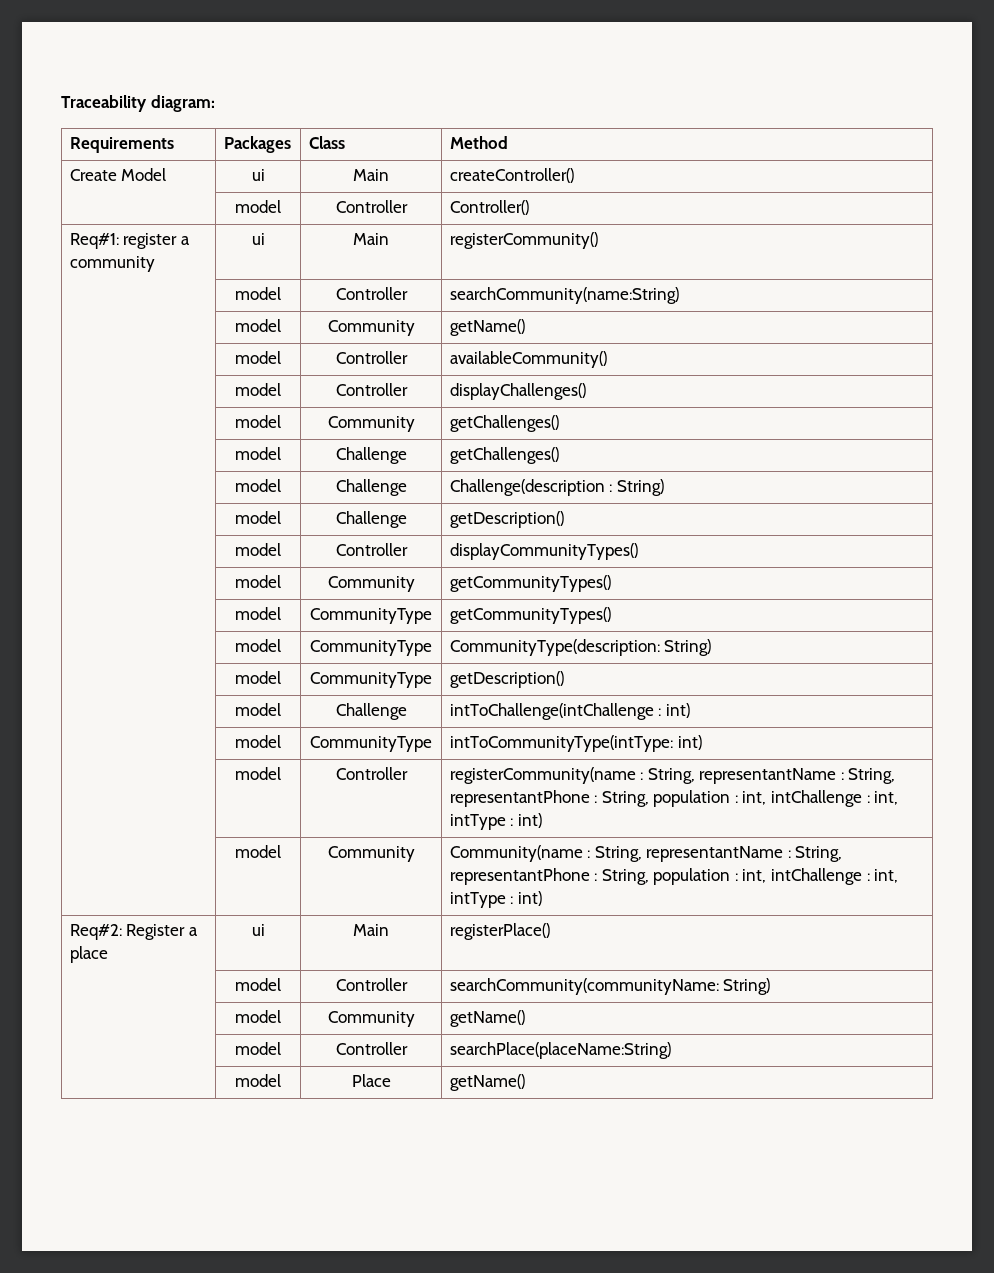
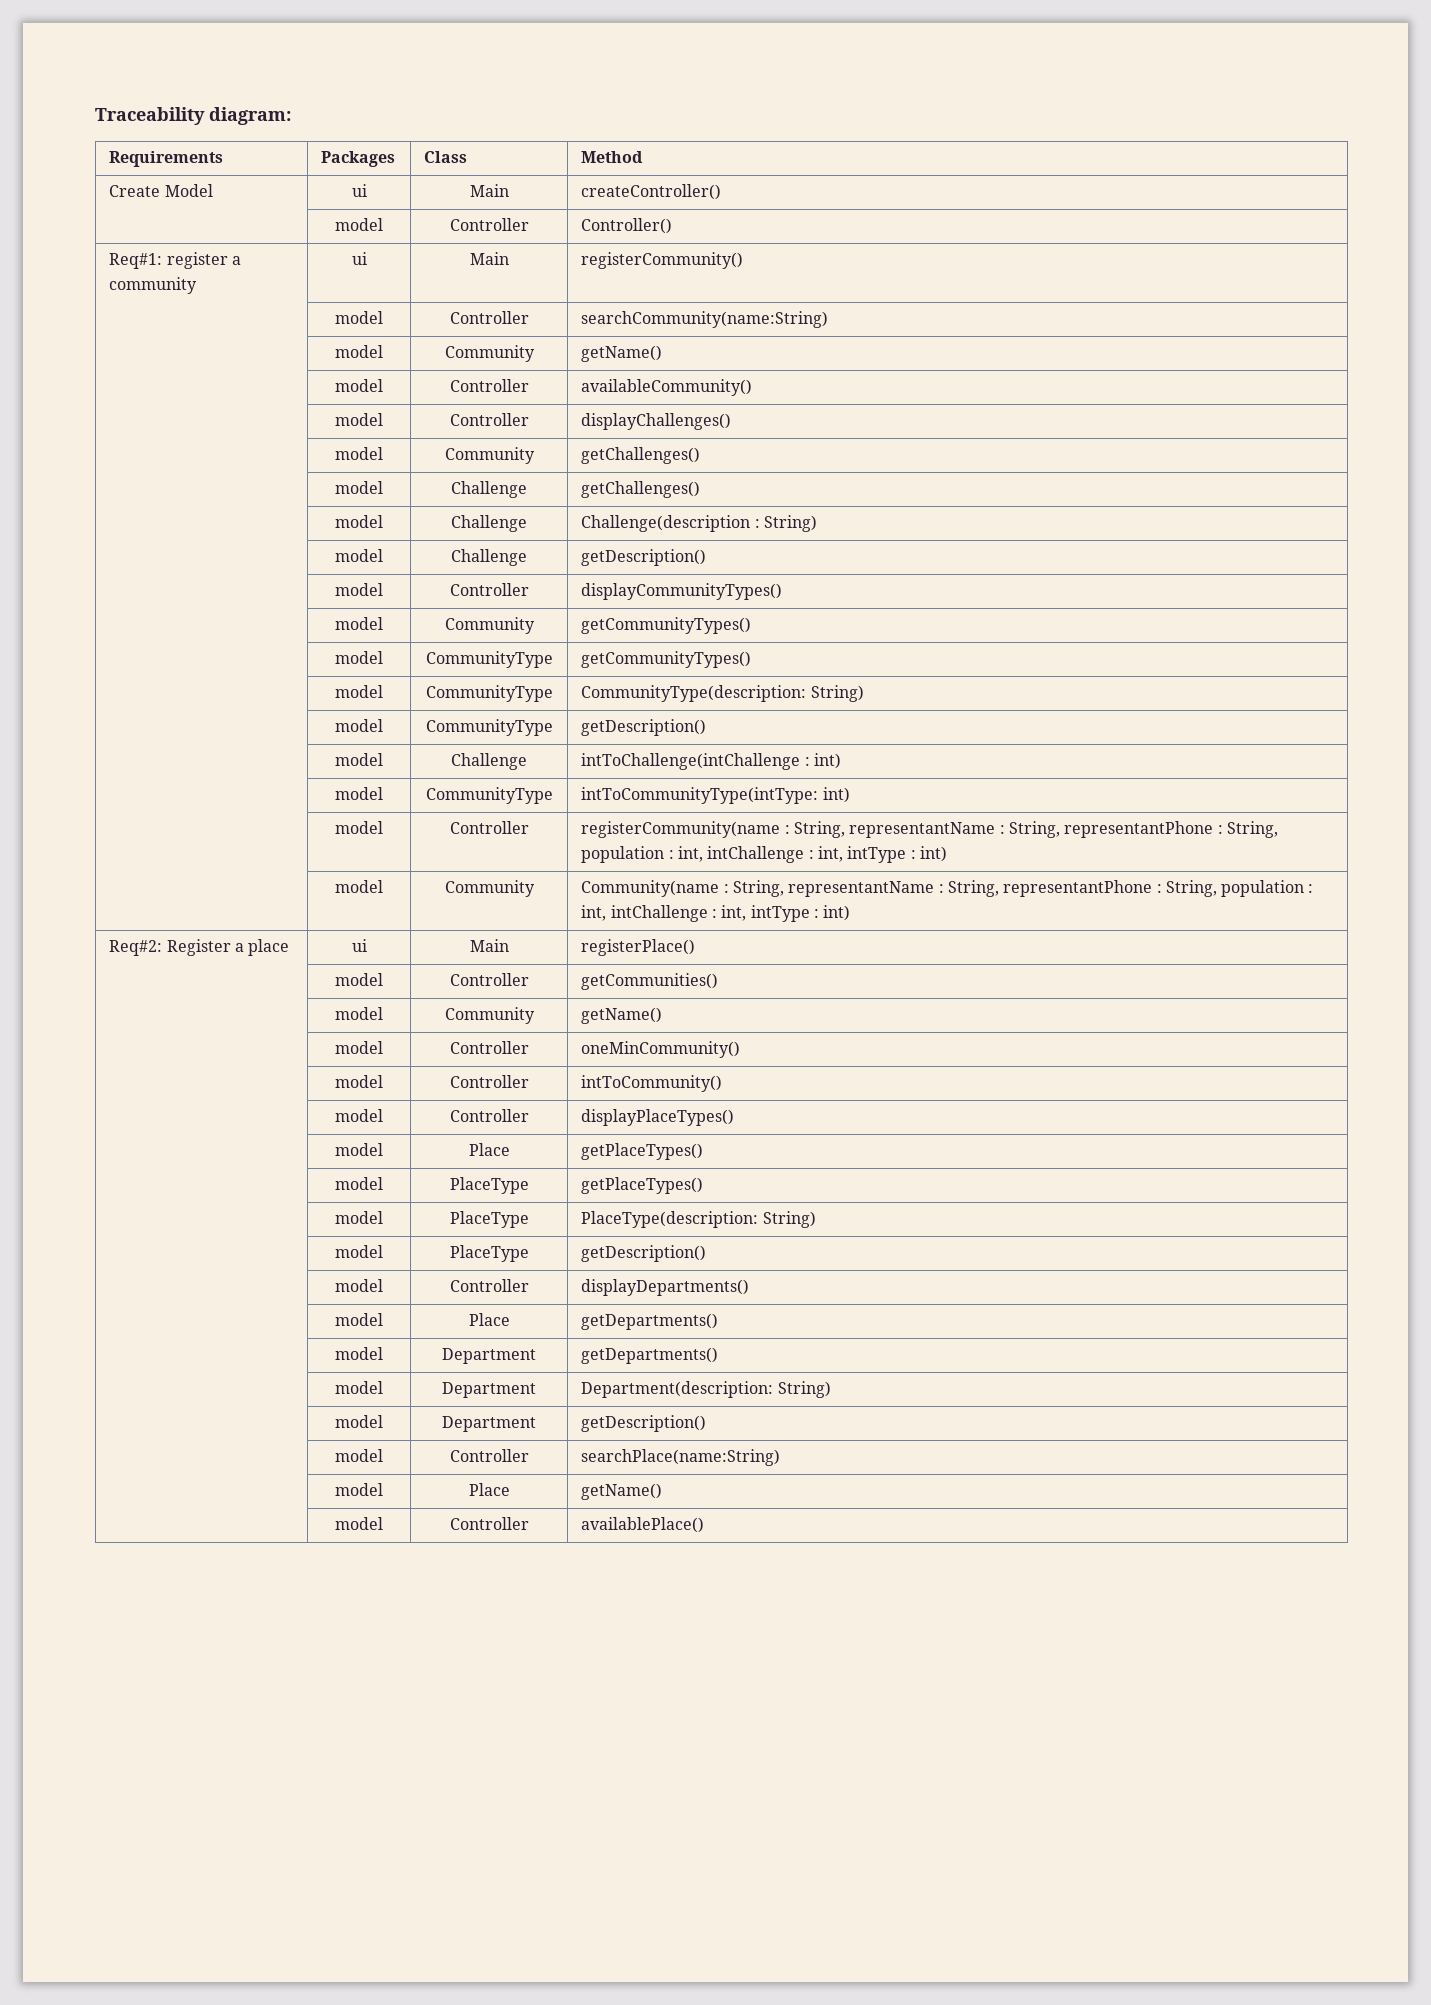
- | model | Controller | searchCommunity(communityName: String)
+ | model | Controller | getCommunities()
  | model | Community | getName()
- | model | Controller | searchPlace(placeName:String)
+ | model | Controller | oneMinCommunity()
+ | model | Controller | intToCommunity()
+ | model | Controller | displayPlaceTypes()
+ | model | Place | getPlaceTypes()
+ | model | PlaceType | getPlaceTypes()
+ | model | PlaceType | PlaceType(description: String)
+ | model | PlaceType | getDescription()
+ | model | Controller | displayDepartments()
+ | model | Place | getDepartments()
+ | model | Department | getDepartments()
+ | model | Department | Department(description: String)
+ | model | Department | getDescription()
+ | model | Controller | searchPlace(name:String)
+ | model | Controller | availablePlace()

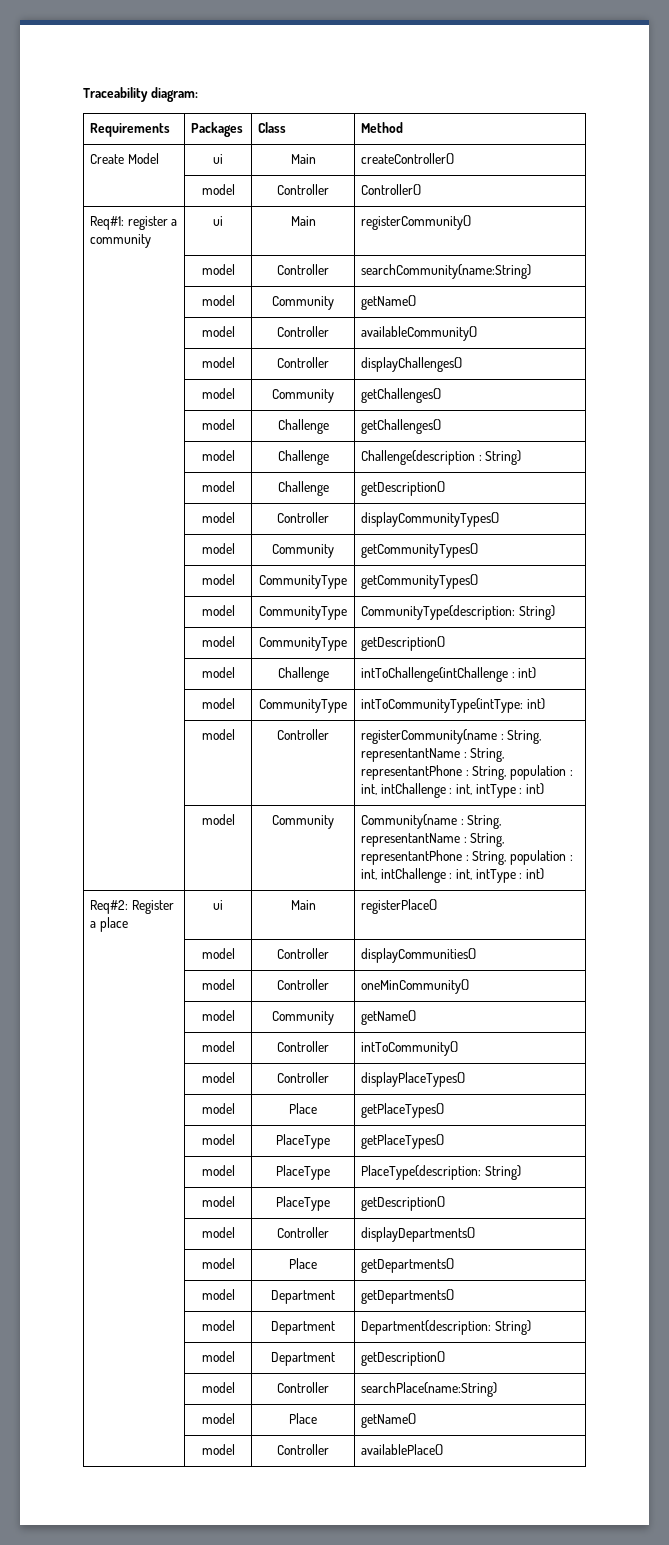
- | model | Controller | getCommunities()
+ | model | Controller | displayCommunities()
+ | model | Controller | oneMinCommunity()
  | model | Community | getName()
- | model | Controller | oneMinCommunity()

